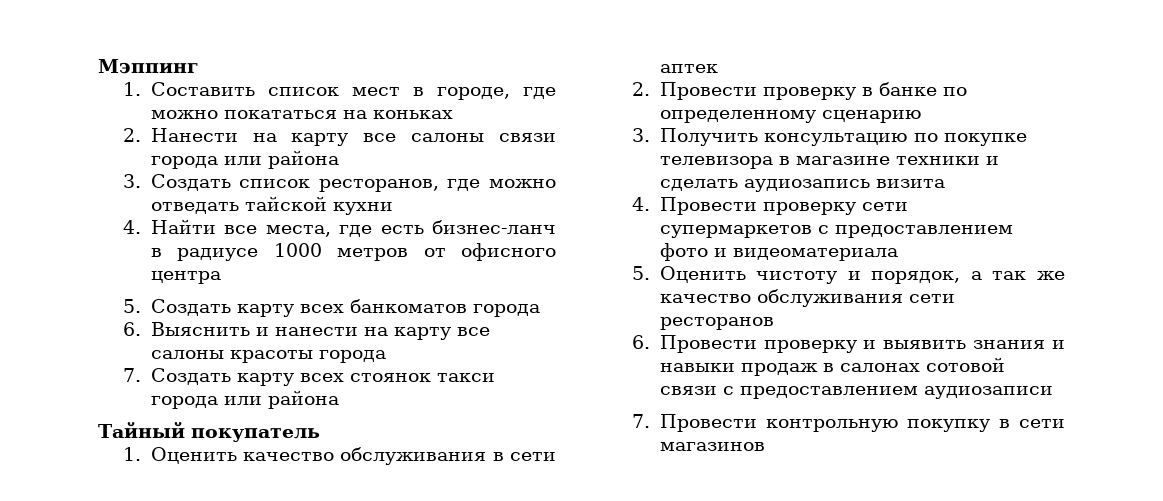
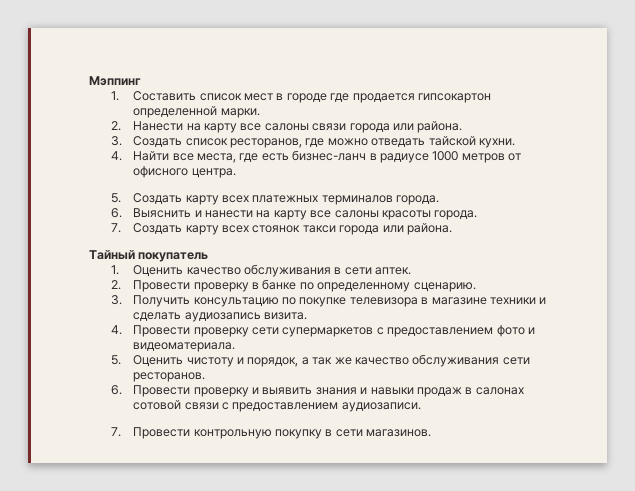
- 1. Составить список мест в городе, где можно покататься на коньках
+ 1. Составить список мест в городе где продается гипсокартон определенной марки.
- 2. Нанести на карту все салоны связи города или района
+ 2. Нанести на карту все салоны связи города или района.
- 3. Создать список ресторанов, где можно отведать тайской кухни
+ 3. Создать список ресторанов, где можно отведать тайской кухни.
- 4. Найти все места, где есть бизнес-ланч в радиусе 1000 метров от офисного центра
+ 4. Найти все места, где есть бизнес-ланч в радиусе 1000 метров от офисного центра.
- 5. Создать карту всех банкоматов города
+ 5. Создать карту всех платежных терминалов города.
- 6. Выяснить и нанести на карту все салоны красоты города
+ 6. Выяснить и нанести на карту все салоны красоты города.
- 7. Создать карту всех стоянок такси города или района
+ 7. Создать карту всех стоянок такси города или района.
- 1. Оценить качество обслуживания в сети аптек
+ 1. Оценить качество обслуживания в сети аптек.
- 2. Провести проверку в банке по определенному сценарию
+ 2. Провести проверку в банке по определенному сценарию.
- 3. Получить консультацию по покупке телевизора в магазине техники и сделать аудиозапись визита
+ 3. Получить консультацию по покупке телевизора в магазине техники и сделать аудиозапись визита.
- 4. Провести проверку сети супермаркетов с предоставлением фото и видеоматериала
+ 4. Провести проверку сети супермаркетов с предоставлением фото и видеоматериала.
- 5. Оценить чистоту и порядок, а так же качество обслуживания сети ресторанов
+ 5. Оценить чистоту и порядок, а так же качество обслуживания сети ресторанов.
- 6. Провести проверку и выявить знания и навыки продаж в салонах сотовой связи с предоставлением аудиозаписи
+ 6. Провести проверку и выявить знания и навыки продаж в салонах сотовой связи с предоставлением аудиозаписи.
- 7. Провести контрольную покупку в сети магазинов
+ 7. Провести контрольную покупку в сети магазинов.

